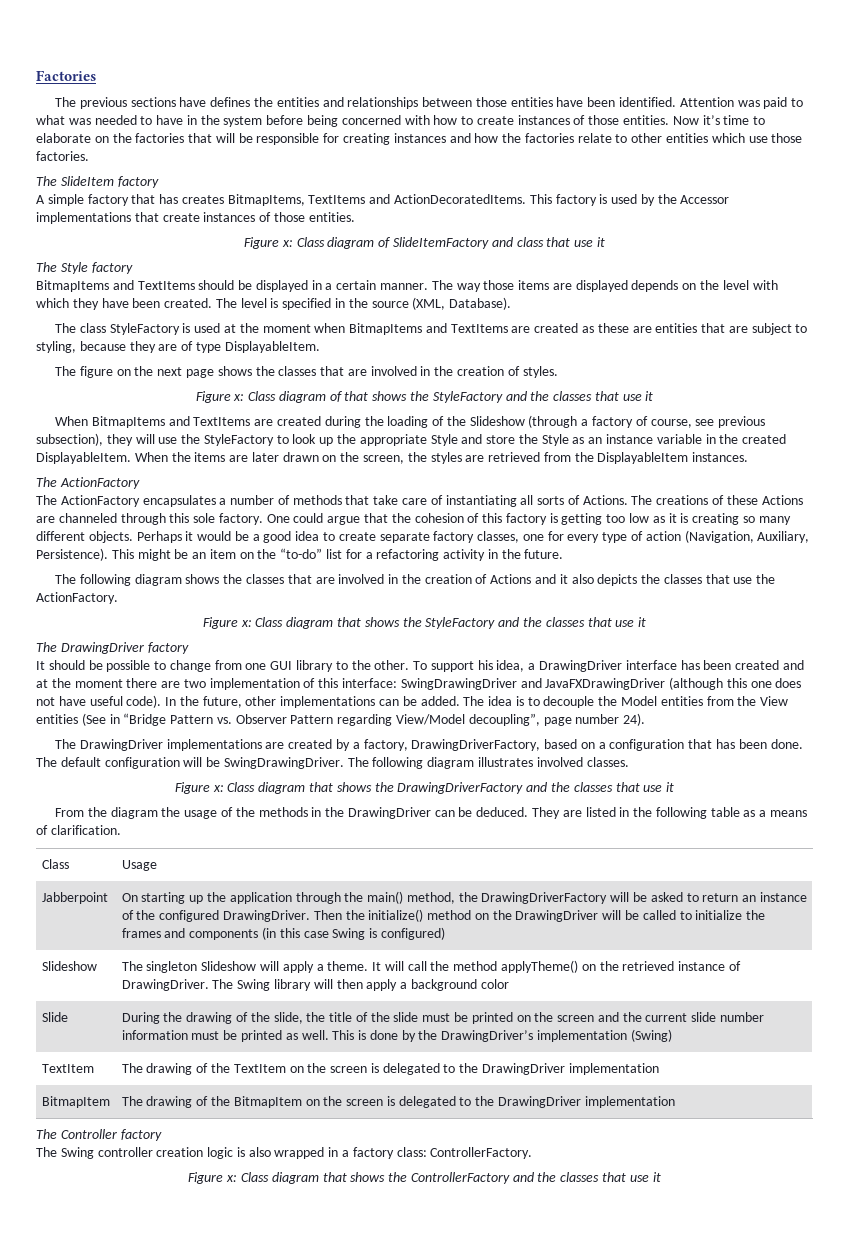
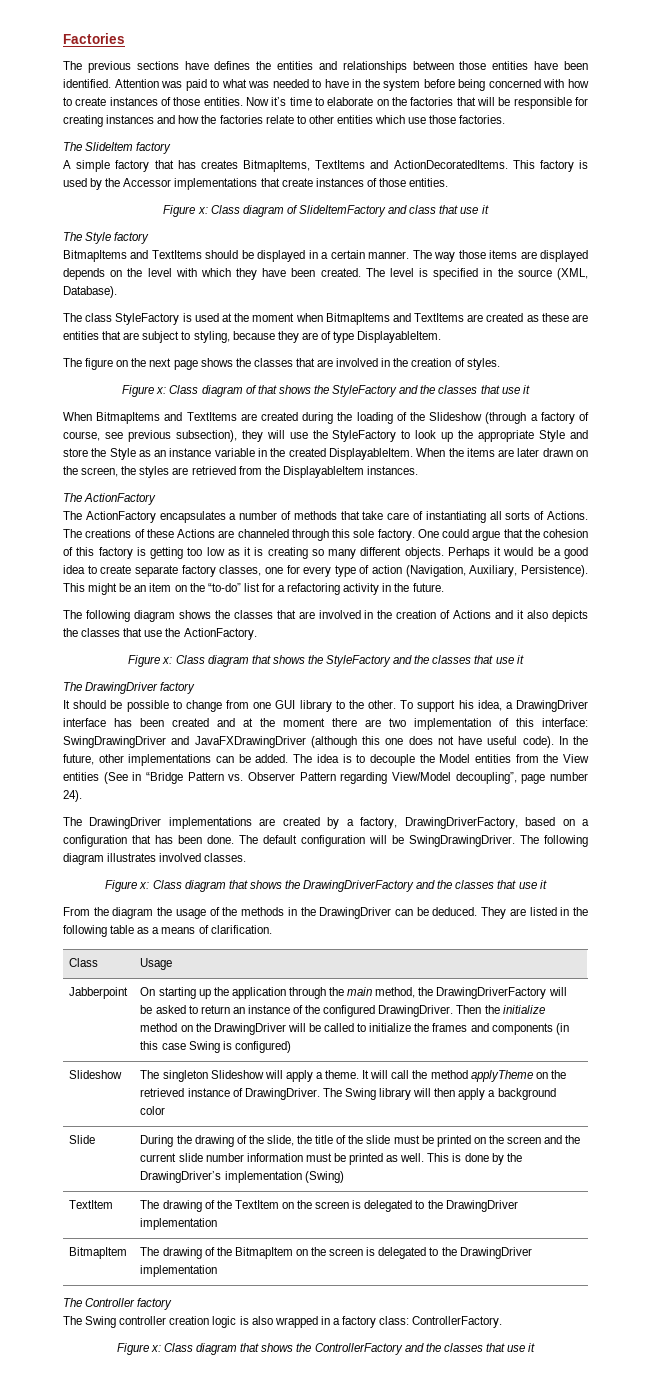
- On starting up the application through the main() method, the DrawingDriverFactory will be asked to return an instance of the configured DrawingDriver.
+ On starting up the application through the main method, the DrawingDriverFactory will be asked to return an instance of the configured DrawingDriver.
- Then the initialize() method on the DrawingDriver will be called to initialize the frames and components (in this case Swing is configured)
+ Then the initialize method on the DrawingDriver will be called to initialize the frames and components (in this case Swing is configured)
- Slideshow | The singleton Slideshow will apply a theme. It will call the method applyTheme() on the retrieved instance of DrawingDriver. The Swing library will then apply a background color
+ Slideshow | The singleton Slideshow will apply a theme. It will call the method applyTheme on the retrieved instance of DrawingDriver. The Swing library will then apply a background color

